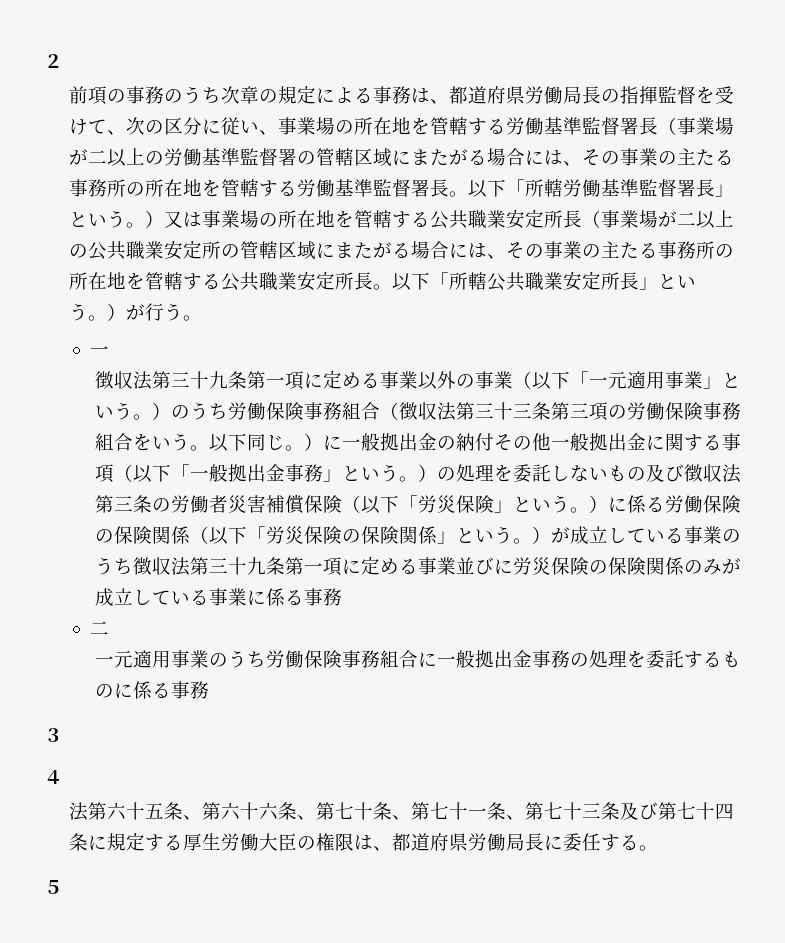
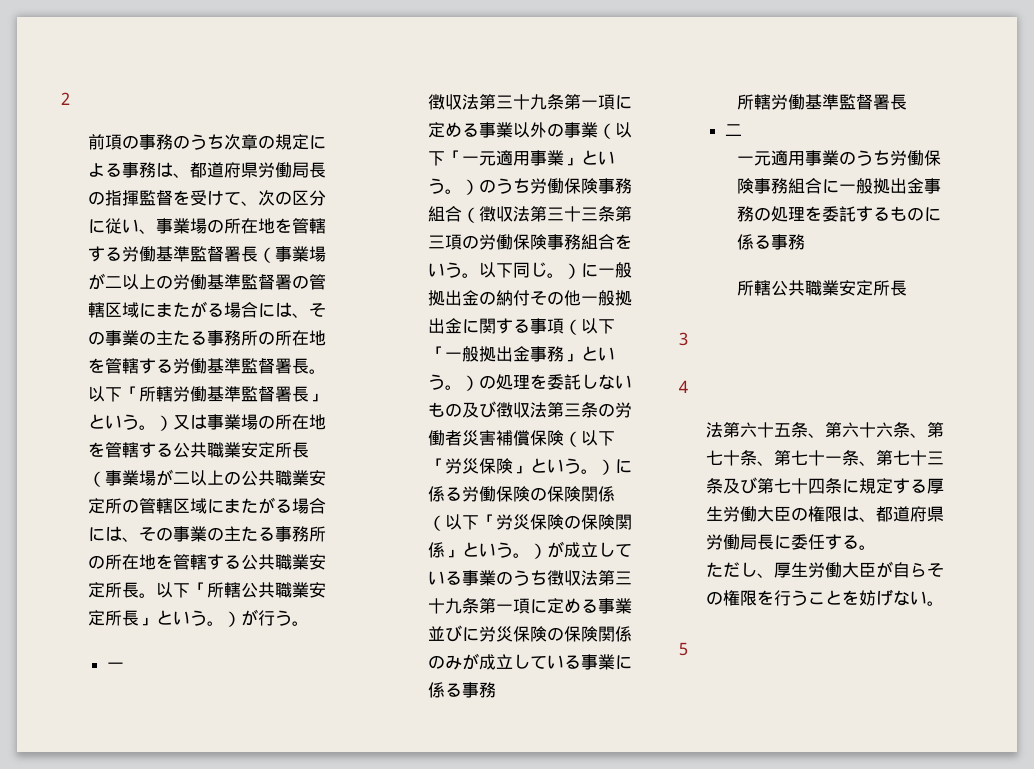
  以下同じ。）に一般拠出金の納付その他一般拠出金に関する事項（以下「一般拠出金事務」という。）の処理を委託しないもの及び徴収法第三条の労働者災害補償保険（以下「労災保険」という。）に係る労働保険の保険関係（以下「労災保険の保険関係」という。）が成立している事業のうち徴収法第三十九条第一項に定める事業並びに労災保険の保険関係のみが成立している事業に係る事務
+ 所轄労働基準監督署長
  一元適用事業のうち労働保険事務組合に一般拠出金事務の処理を委託するものに係る事務
+ 所轄公共職業安定所長
+ ただし、厚生労働大臣が自らその権限を行うことを妨げない。

